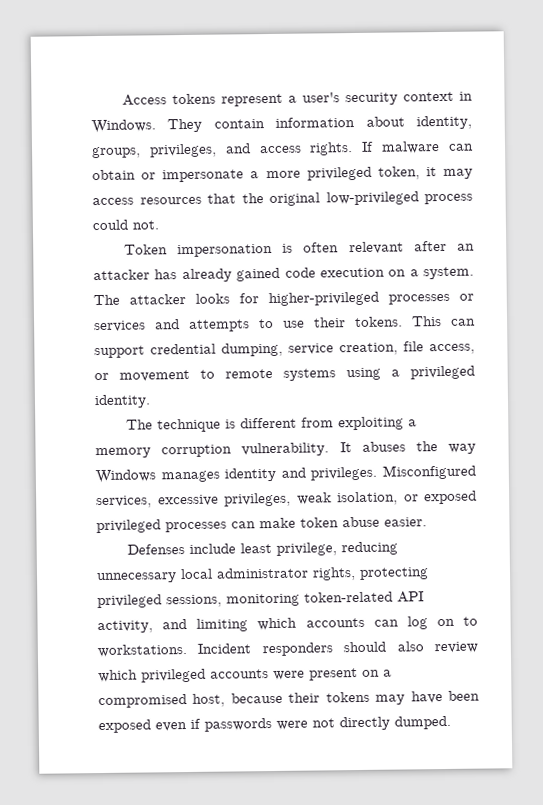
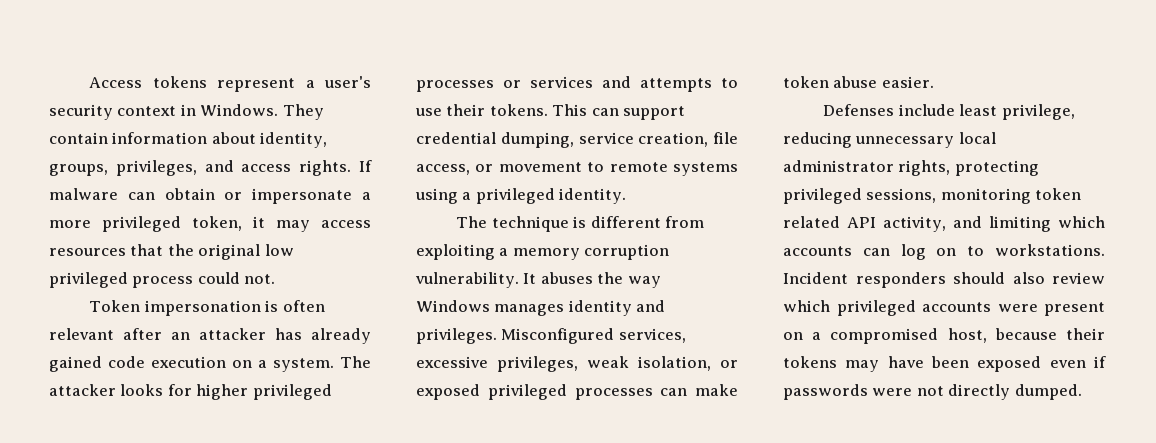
- If malware can obtain or impersonate a more privileged token, it may access resources that the original low-privileged process could not.
+ If malware can obtain or impersonate a more privileged token, it may access resources that the original low privileged process could not.
- The attacker looks for higher-privileged processes or services and attempts to use their tokens.
+ The attacker looks for higher privileged processes or services and attempts to use their tokens.
- Defenses include least privilege, reducing unnecessary local administrator rights, protecting privileged sessions, monitoring token-related API activity, and limiting which accounts can log on to workstations.
+ Defenses include least privilege, reducing unnecessary local administrator rights, protecting privileged sessions, monitoring token related API activity, and limiting which accounts can log on to workstations.

